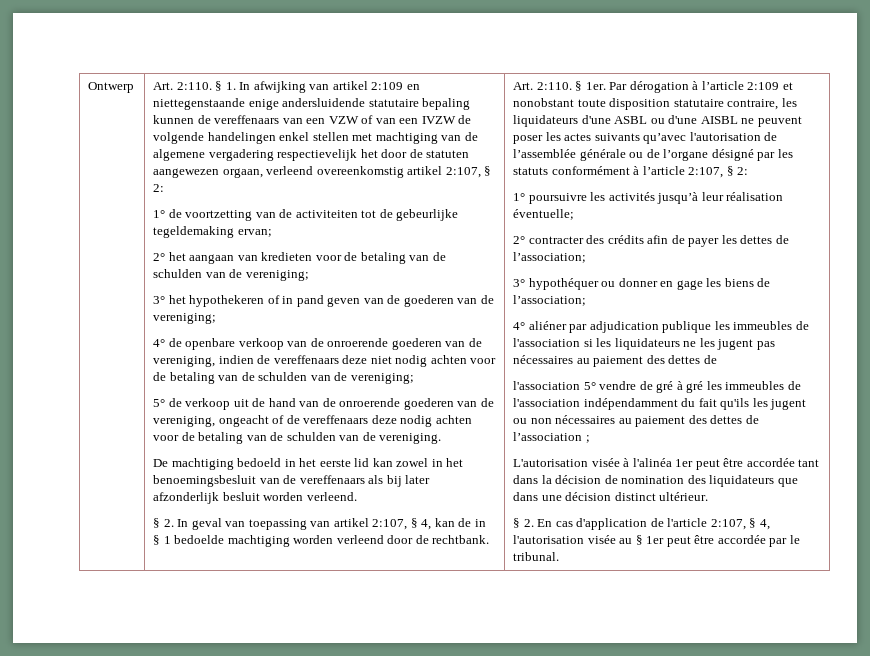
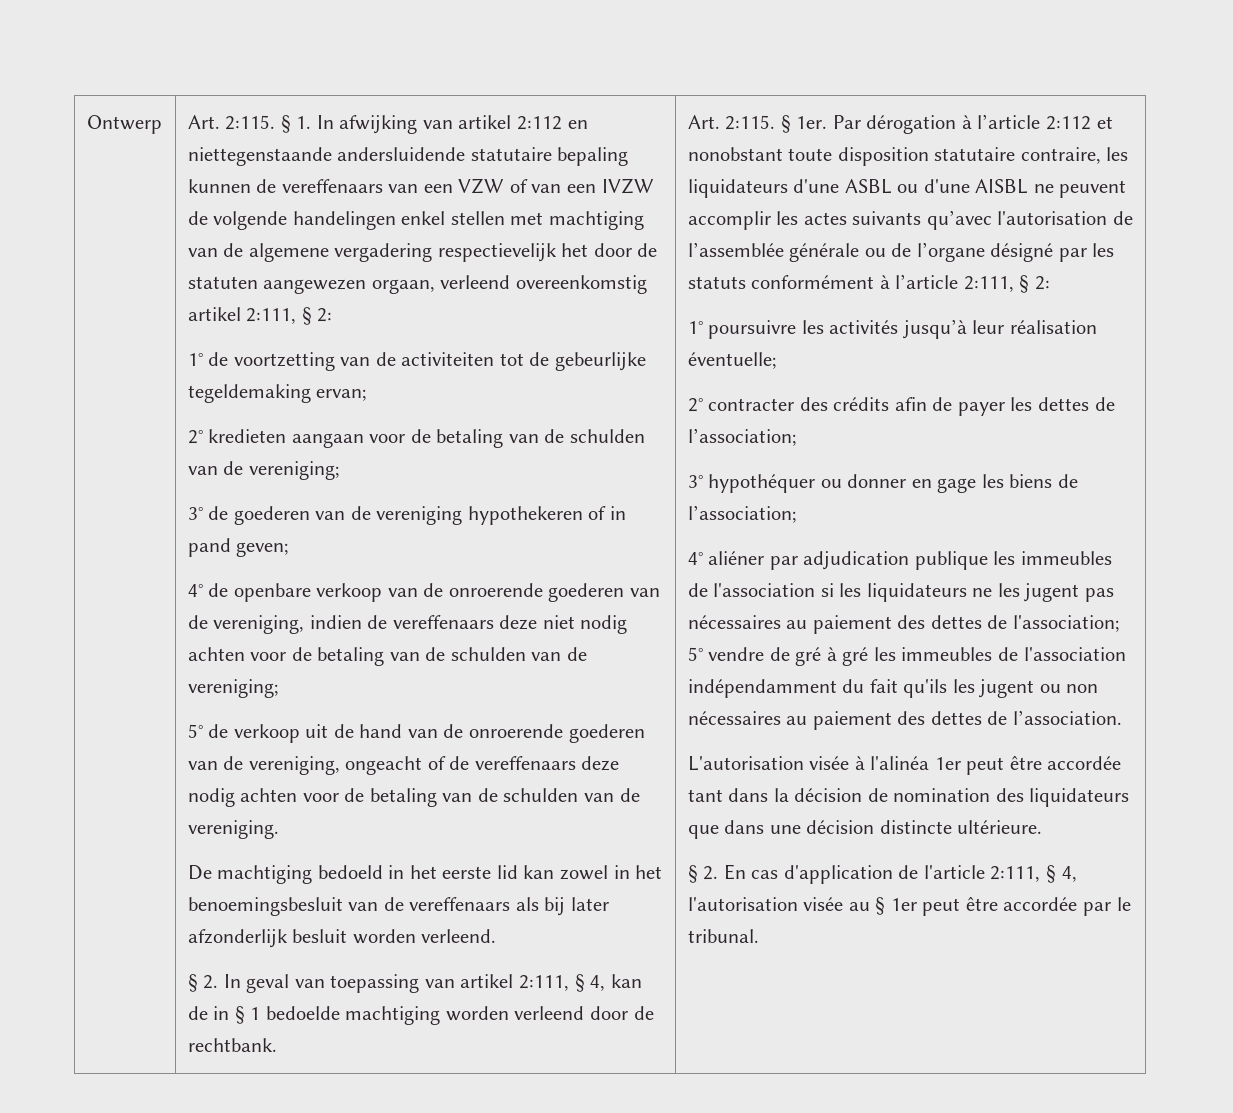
- Ontwerp | Art. 2:110.
+ Ontwerp | Art. 2:115.
- § 1. In afwijking van artikel 2:109 en niettegenstaande enige andersluidende statutaire bepaling kunnen de vereffenaars van een VZW of van een IVZW de volgende handelingen enkel stellen met machtiging van de algemene vergadering respectievelijk het door de statuten aangewezen orgaan, verleend overeenkomstig artikel 2:107, § 2:
+ § 1. In afwijking van artikel 2:112 en niettegenstaande andersluidende statutaire bepaling kunnen de vereffenaars van een VZW of van een IVZW de volgende handelingen enkel stellen met machtiging van de algemene vergadering respectievelijk het door de statuten aangewezen orgaan, verleend overeenkomstig artikel 2:111, § 2:
- 2° het aangaan van kredieten voor de betaling van de schulden van de vereniging;
+ 2° kredieten aangaan voor de betaling van de schulden van de vereniging;
- 3° het hypothekeren of in pand geven van de goederen van de vereniging;
+ 3° de goederen van de vereniging hypothekeren of in pand geven;
- § 2. In geval van toepassing van artikel 2:107, § 4, kan de in § 1 bedoelde machtiging worden verleend door de rechtbank. | Art. 2:110.
+ § 2. In geval van toepassing van artikel 2:111, § 4, kan de in § 1 bedoelde machtiging worden verleend door de rechtbank. | Art. 2:115.
- Par dérogation à l’article 2:109 et nonobstant toute disposition statutaire contraire, les liquidateurs d'une ASBL ou d'une AISBL ne peuvent poser les actes suivants qu’avec l'autorisation de l’assemblée générale ou de l’organe désigné par les statuts conformément à l’article 2:107, § 2:
+ Par dérogation à l’article 2:112 et nonobstant toute disposition statutaire contraire, les liquidateurs d'une ASBL ou d'une AISBL ne peuvent accomplir les actes suivants qu’avec l'autorisation de l’assemblée générale ou de l’organe désigné par les statuts conformément à l’article 2:111, § 2:
- 4° aliéner par adjudication publique les immeubles de l'association si les liquidateurs ne les jugent pas nécessaires au paiement des dettes de
- l'association 5° vendre de gré à gré les immeubles de l'association indépendamment du fait qu'ils les jugent ou non nécessaires au paiement des dettes de l’association ;
+ 4° aliéner par adjudication publique les immeubles de l'association si les liquidateurs ne les jugent pas nécessaires au paiement des dettes de l'association; 5° vendre de gré à gré les immeubles de l'association indépendamment du fait qu'ils les jugent ou non nécessaires au paiement des dettes de l’association.
- L'autorisation visée à l'alinéa 1er peut être accordée tant dans la décision de nomination des liquidateurs que dans une décision distinct ultérieur.
+ L'autorisation visée à l'alinéa 1er peut être accordée tant dans la décision de nomination des liquidateurs que dans une décision distincte ultérieure.
- § 2. En cas d'application de l'article 2:107, § 4, l'autorisation visée au § 1er peut être accordée par le tribunal.
+ § 2. En cas d'application de l'article 2:111, § 4, l'autorisation visée au § 1er peut être accordée par le tribunal.

